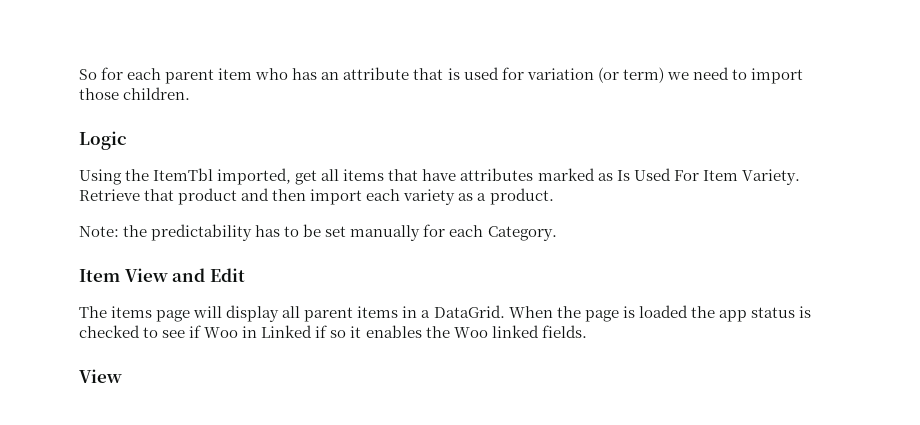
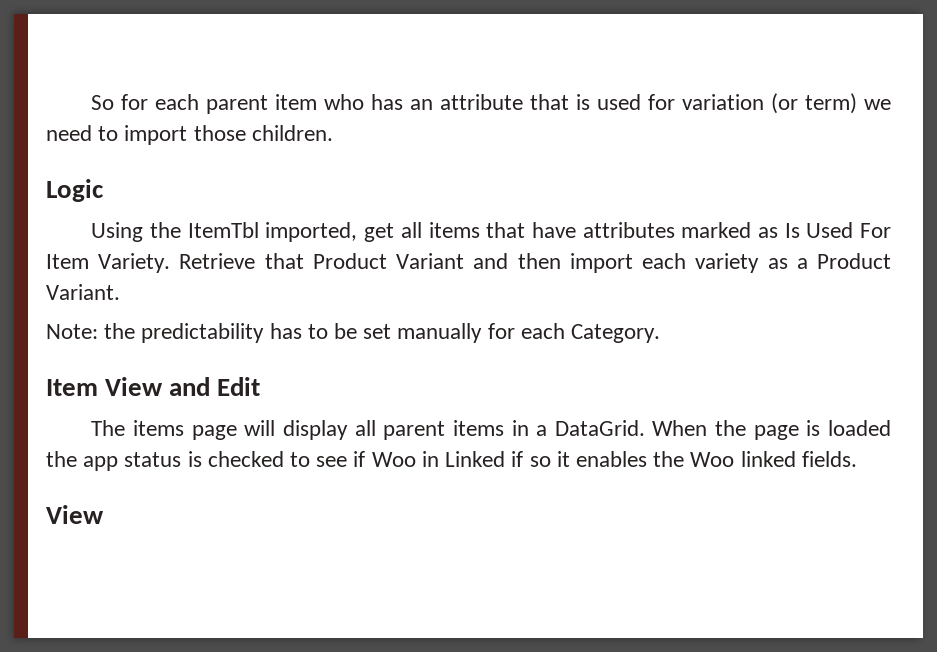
- Retrieve that product and then import each variety as a product.
+ Retrieve that Product Variant and then import each variety as a Product Variant.

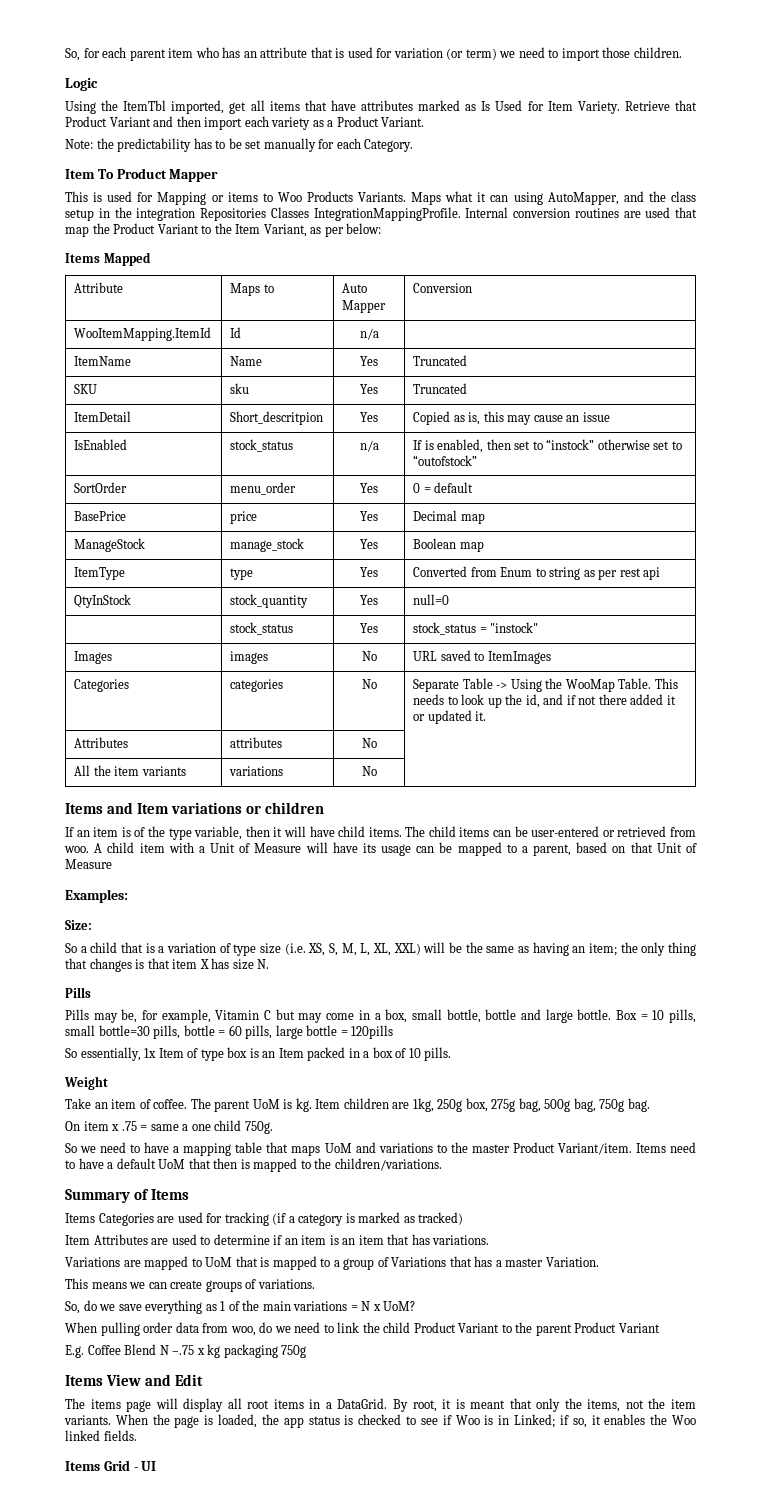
- So for each parent item who has an attribute that is used for variation (or term) we need to import those children.
+ So, for each parent item who has an attribute that is used for variation (or term) we need to import those children.
- Using the ItemTbl imported, get all items that have attributes marked as Is Used For Item Variety.
+ Using the ItemTbl imported, get all items that have attributes marked as Is Used for Item Variety.
- Item View and Edit
+ Item To Product Mapper
+ This is used for Mapping or items to Woo Products Variants. Maps what it can using AutoMapper, and the class setup in the integration Repositories Classes IntegrationMappingProfile. Internal conversion routines are used that map the Product Variant to the Item Variant, as per below:
+ Items Mapped
+ Attribute | Maps to | Auto Mapper | Conversion
+ WooItemMapping.ItemId | Id | n/a |
+ ItemName | Name | Yes | Truncated
+ SKU | sku | Yes | Truncated
+ ItemDetail | Short_descritpion | Yes | Copied as is, this may cause an issue
+ IsEnabled | stock_status | n/a | If is enabled, then set to “instock” otherwise set to “outofstock”
+ SortOrder | menu_order | Yes | 0 = default
+ BasePrice | price | Yes | Decimal map
+ ManageStock | manage_stock | Yes | Boolean map
+ ItemType | type | Yes | Converted from Enum to string as per rest api
+ QtyInStock | stock_quantity | Yes | null=0
+ | stock_status | Yes | stock_status = "instock"
+ Images | images | No | URL saved to ItemImages
+ Categories | categories | No | Separate Table -> Using the WooMap Table. This needs to look up the id, and if not there added it or updated it.
+ Attributes | attributes | No |
+ All the item variants | variations | No |
+ Items and Item variations or children
+ If an item is of the type variable, then it will have child items. The child items can be user-entered or retrieved from woo. A child item with a Unit of Measure will have its usage can be mapped to a parent, based on that Unit of Measure
+ Examples:
+ Size:
+ So a child that is a variation of type size (i.e. XS, S, M, L, XL, XXL) will be the same as having an item; the only thing that changes is that item X has size N.
+ Pills
+ Pills may be, for example, Vitamin C but may come in a box, small bottle, bottle and large bottle. Box = 10 pills, small bottle=30 pills, bottle = 60 pills, large bottle = 120pills
+ So essentially, 1x Item of type box is an Item packed in a box of 10 pills.
+ Weight
+ Take an item of coffee. The parent UoM is kg. Item children are 1kg, 250g box, 275g bag, 500g bag, 750g bag.
+ On item x .75 = same a one child 750g.
+ So we need to have a mapping table that maps UoM and variations to the master Product Variant/item. Items need to have a default UoM that then is mapped to the children/variations.
+ Summary of Items
+ Items Categories are used for tracking (if a category is marked as tracked)
+ Item Attributes are used to determine if an item is an item that has variations.
+ Variations are mapped to UoM that is mapped to a group of Variations that has a master Variation.
+ This means we can create groups of variations.
+ So, do we save everything as 1 of the main variations = N x UoM?
+ When pulling order data from woo, do we need to link the child Product Variant to the parent Product Variant
+ E.g. Coffee Blend N –.75 x kg packaging 750g
+ Items View and Edit
- The items page will display all parent items in a DataGrid.
+ The items page will display all root items in a DataGrid.
+ By root, it is meant that only the items, not the item variants.
- When the page is loaded the app status is checked to see if Woo in Linked if so it enables the Woo linked fields.
- View
+ When the page is loaded, the app status is checked to see if Woo is in Linked; if so, it enables the Woo linked fields.
+ Items Grid - UI

